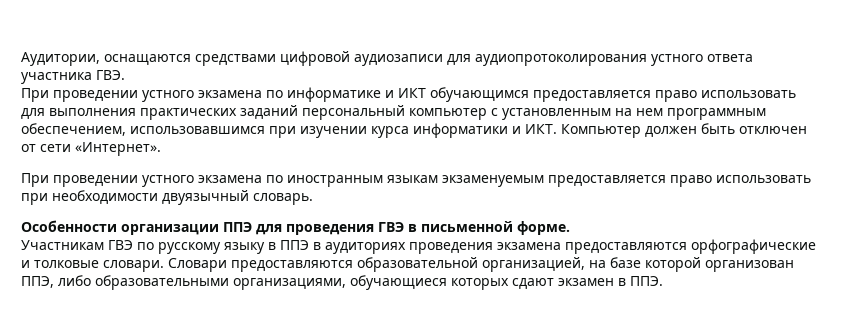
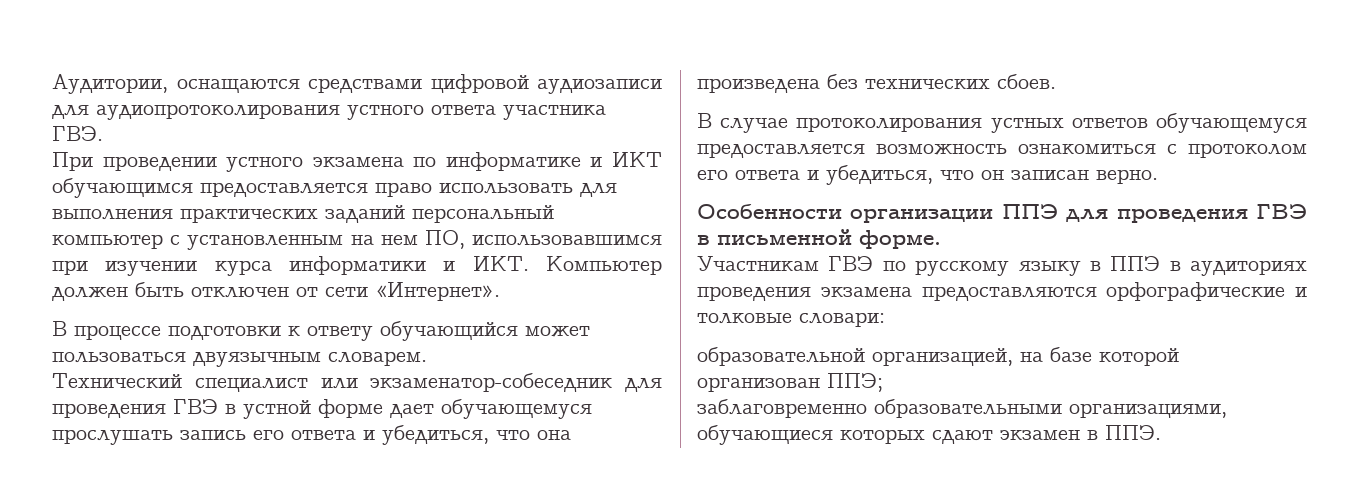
- При проведении устного экзамена по информатике и ИКТ обучающимся предоставляется право использовать для выполнения практических заданий персональный компьютер с установленным на нем программным обеспечением, использовавшимся при изучении курса информатики и ИКТ. Компьютер должен быть отключен от сети «Интернет».
+ При проведении устного экзамена по информатике и ИКТ обучающимся предоставляется право использовать для выполнения практических заданий персональный компьютер с установленным на нем ПО, использовавшимся при изучении курса информатики и ИКТ. Компьютер должен быть отключен от сети «Интернет».
- При проведении устного экзамена по иностранным языкам экзаменуемым предоставляется право использовать при необходимости двуязычный словарь.
+ В процессе подготовки к ответу обучающийся может пользоваться двуязычным словарем.
+ Технический специалист или экзаменатор-собеседник для проведения ГВЭ в устной форме дает обучающемуся прослушать запись его ответа и убедиться, что она произведена без технических сбоев.
+ В случае протоколирования устных ответов обучающемуся предоставляется возможность ознакомиться с протоколом его ответа и убедиться, что он записан верно.
- Участникам ГВЭ по русскому языку в ППЭ в аудиториях проведения экзамена предоставляются орфографические и толковые словари. Словари предоставляются образовательной организацией, на базе которой организован ППЭ, либо образовательными организациями, обучающиеся которых сдают экзамен в ППЭ.
+ Участникам ГВЭ по русскому языку в ППЭ в аудиториях проведения экзамена предоставляются орфографические и толковые словари:
+ образовательной организацией, на базе которой организован ППЭ;
+ заблаговременно образовательными организациями, обучающиеся которых сдают экзамен в ППЭ.

